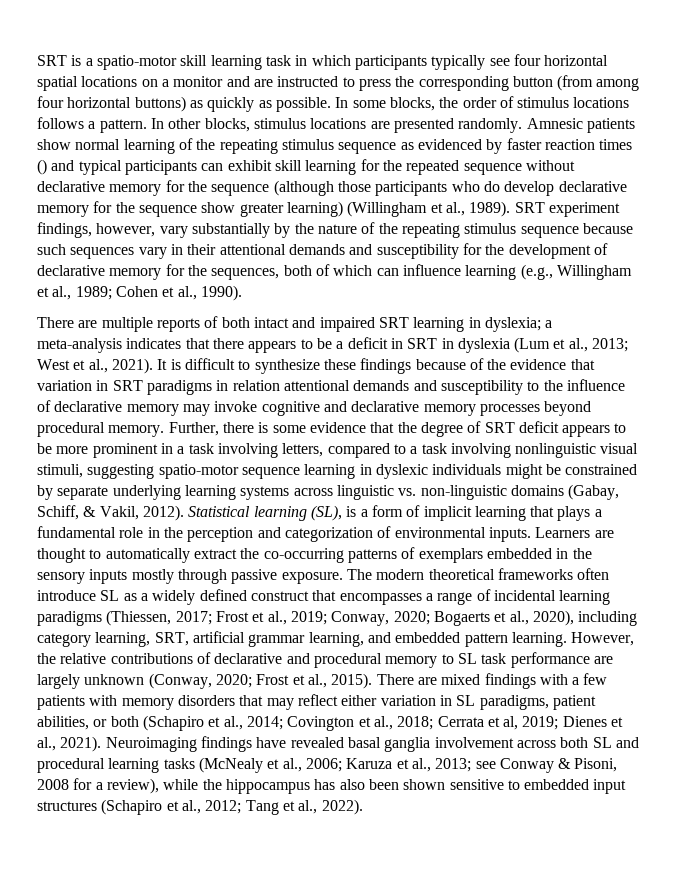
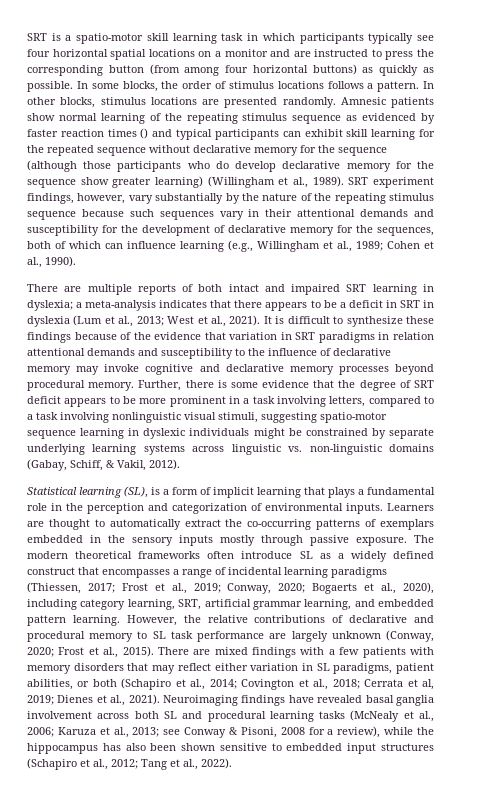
- Further, there is some evidence that the degree of SRT deficit appears to be more prominent in a task involving letters, compared to a task involving nonlinguistic visual stimuli, suggesting spatio-motor sequence learning in dyslexic individuals might be constrained by separate underlying learning systems across linguistic vs. non-linguistic domains (Gabay, Schiff, & Vakil, 2012). Statistical learning (SL), is a form of implicit learning that plays a fundamental role in the perception and categorization of environmental inputs.
+ Further, there is some evidence that the degree of SRT deficit appears to be more prominent in a task involving letters, compared to a task involving nonlinguistic visual stimuli, suggesting spatio-motor sequence learning in dyslexic individuals might be constrained by separate underlying learning systems across linguistic vs. non-linguistic domains (Gabay, Schiff, & Vakil, 2012).
+ Statistical learning (SL), is a form of implicit learning that plays a fundamental role in the perception and categorization of environmental inputs.

